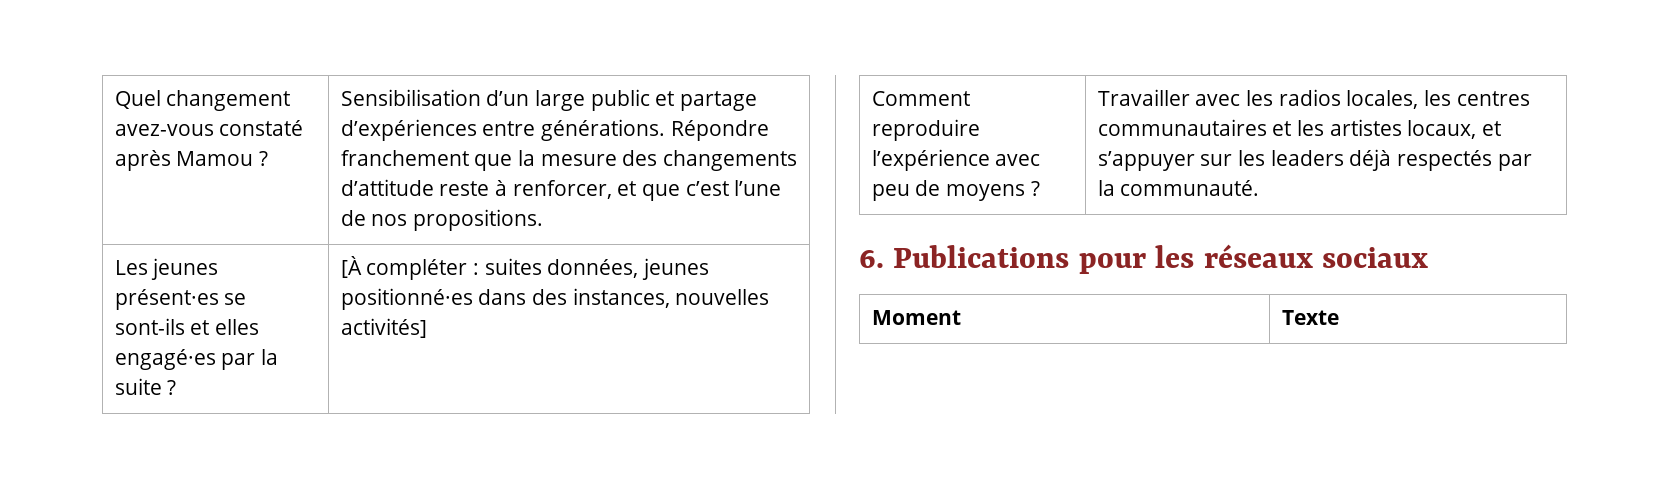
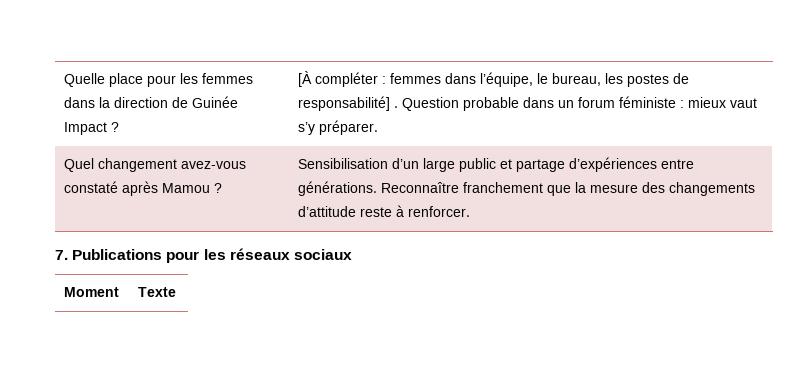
+ Quelle place pour les femmes dans la direction de Guinée Impact ? | [À compléter : femmes dans l’équipe, le bureau, les postes de responsabilité] . Question probable dans un forum féministe : mieux vaut s’y préparer.
- Quel changement avez-vous constaté après Mamou ? | Sensibilisation d’un large public et partage d’expériences entre générations. Répondre franchement que la mesure des changements d’attitude reste à renforcer, et que c’est l’une de nos propositions.
- Les jeunes présent·es se sont-ils et elles engagé·es par la suite ? | [À compléter : suites données, jeunes positionné·es dans des instances, nouvelles activités]
- Comment reproduire l’expérience avec peu de moyens ? | Travailler avec les radios locales, les centres communautaires et les artistes locaux, et s’appuyer sur les leaders déjà respectés par la communauté.
- 6. Publications pour les réseaux sociaux
+ Quel changement avez-vous constaté après Mamou ? | Sensibilisation d’un large public et partage d’expériences entre générations. Reconnaître franchement que la mesure des changements d’attitude reste à renforcer.
+ 7. Publications pour les réseaux sociaux

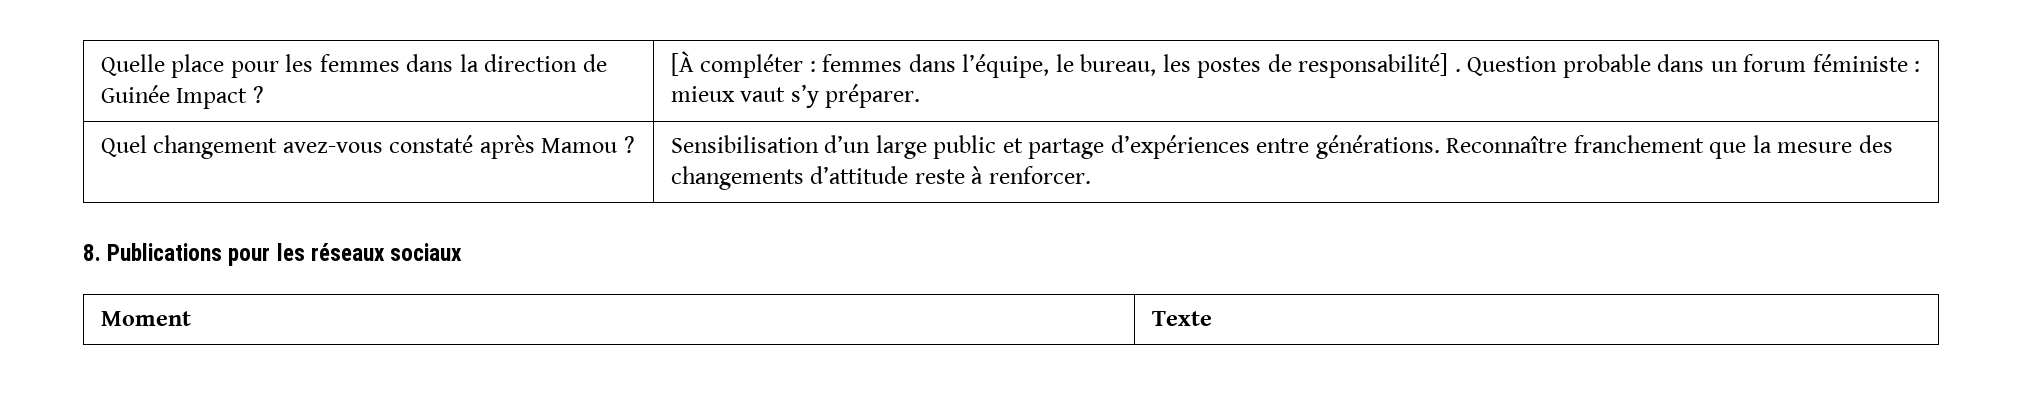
- 7. Publications pour les réseaux sociaux
+ 8. Publications pour les réseaux sociaux

